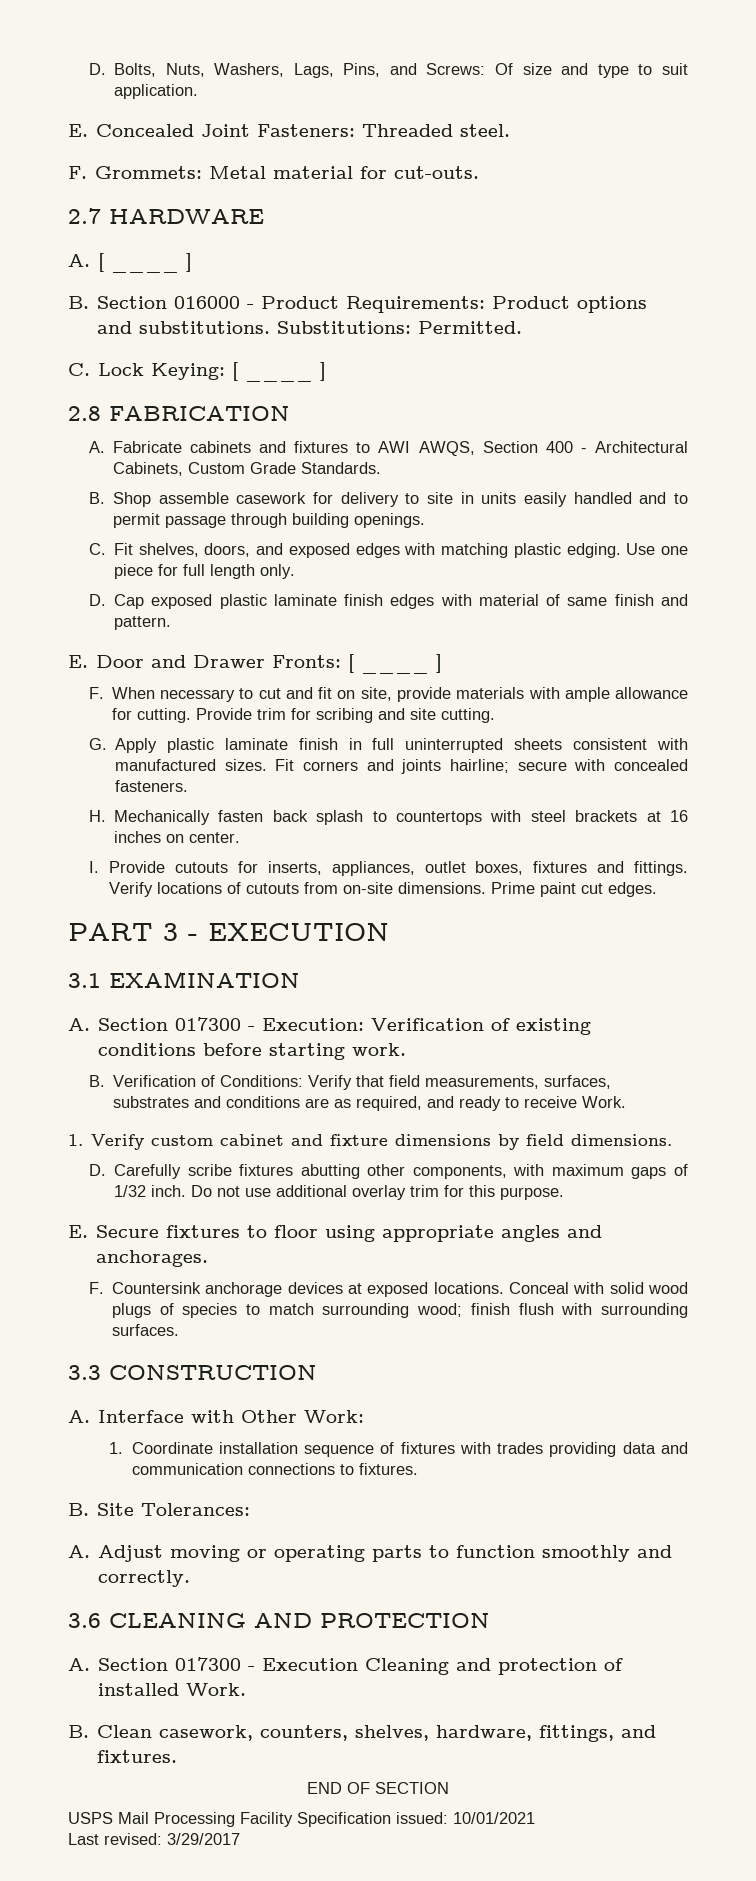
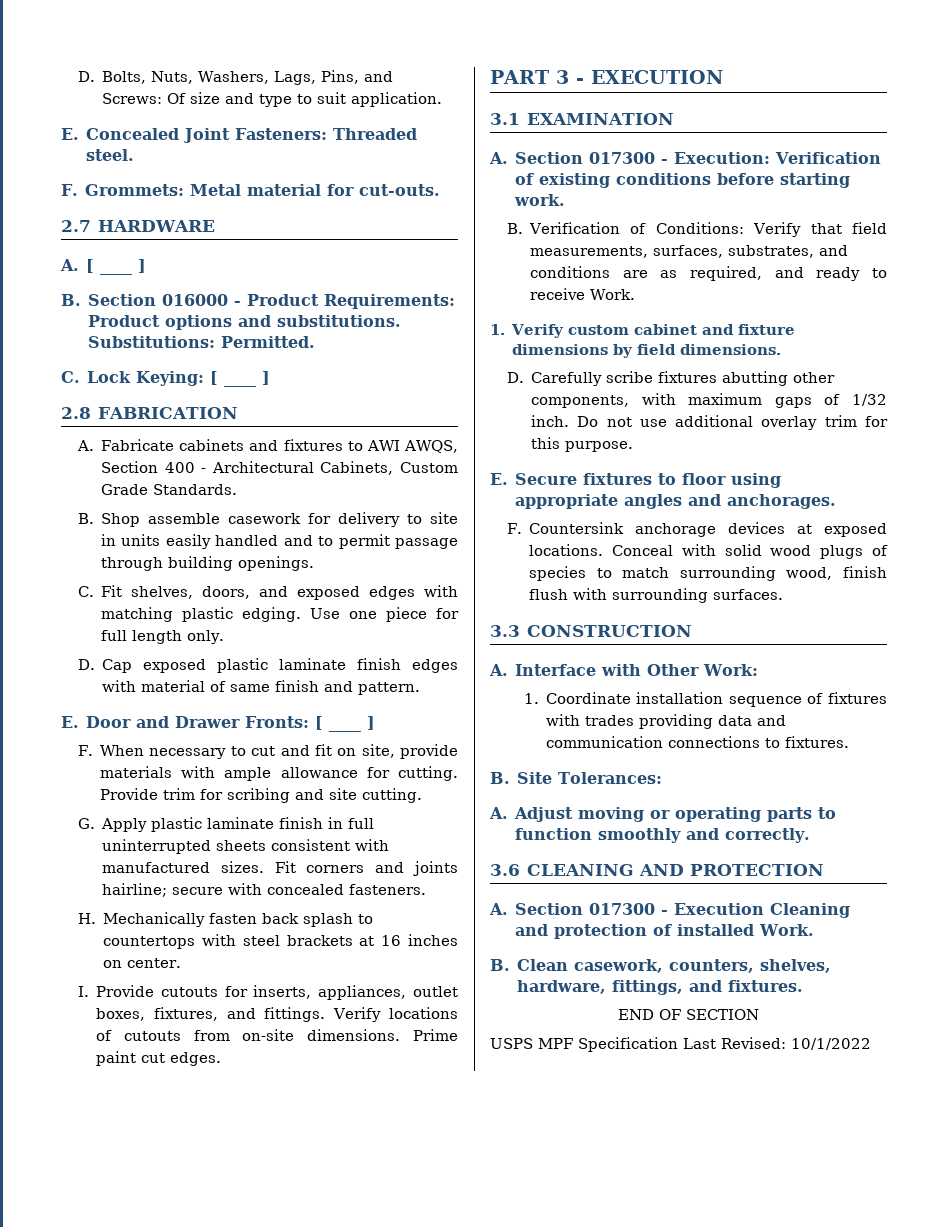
- I. Provide cutouts for inserts, appliances, outlet boxes, fixtures and fittings.
+ I. Provide cutouts for inserts, appliances, outlet boxes, fixtures, and fittings.
- B. Verification of Conditions: Verify that field measurements, surfaces, substrates and conditions are as required, and ready to receive Work.
+ B. Verification of Conditions: Verify that field measurements, surfaces, substrates, and conditions are as required, and ready to receive Work.
- Conceal with solid wood plugs of species to match surrounding wood; finish flush with surrounding surfaces.
+ Conceal with solid wood plugs of species to match surrounding wood, finish flush with surrounding surfaces.
- USPS Mail Processing Facility Specification issued: 10/01/2021
- Last revised: 3/29/2017
+ USPS MPF Specification Last Revised: 10/1/2022

